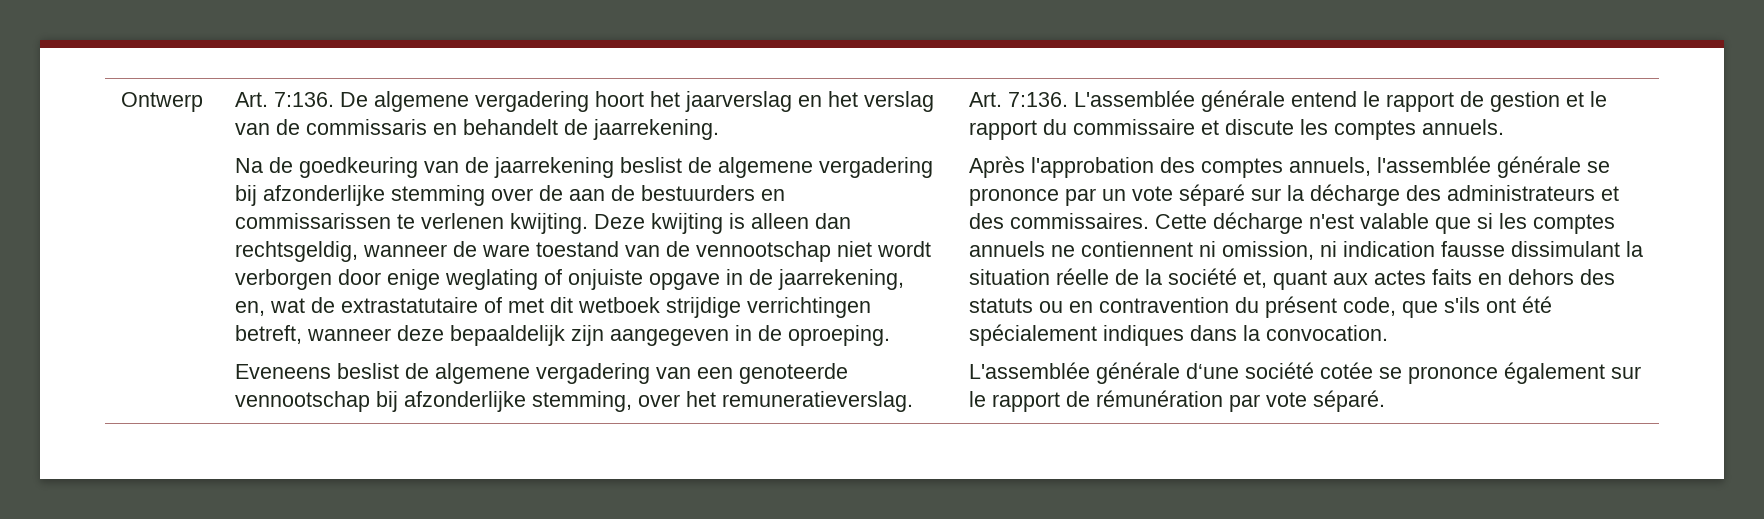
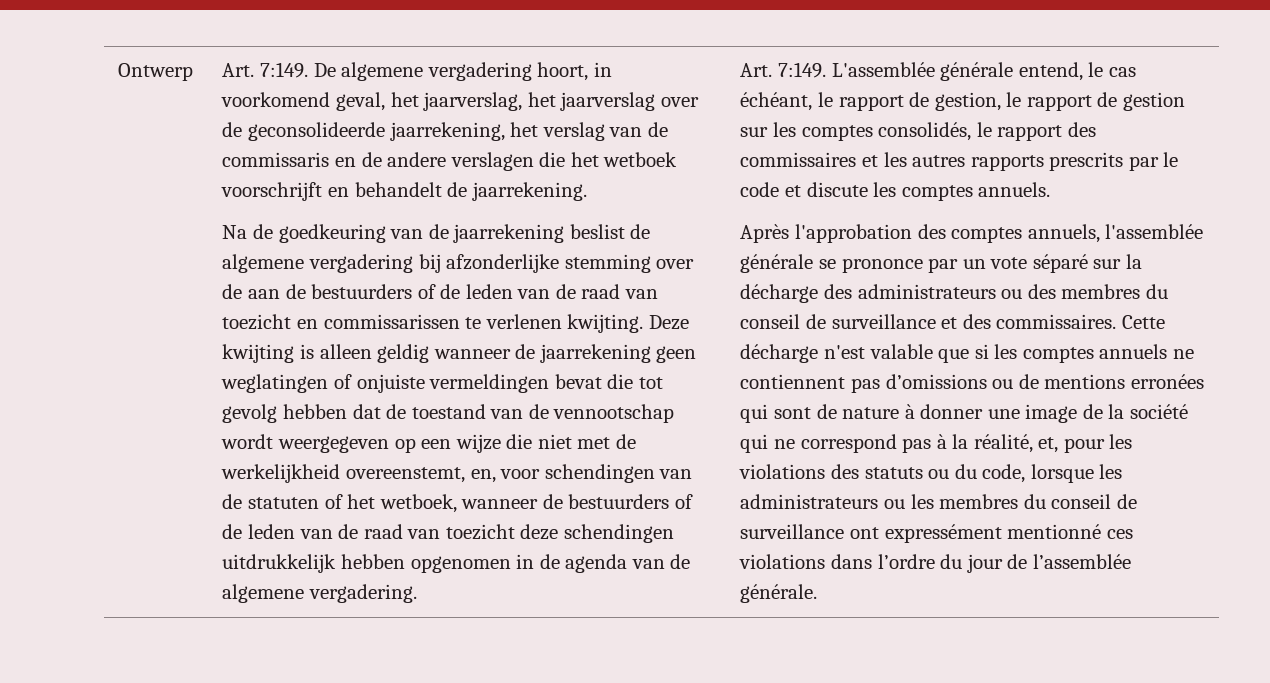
- Ontwerp | Art. 7:136.
+ Ontwerp | Art. 7:149.
- De algemene vergadering hoort het jaarverslag en het verslag van de commissaris en behandelt de jaarrekening.
+ De algemene vergadering hoort, in voorkomend geval, het jaarverslag, het jaarverslag over de geconsolideerde jaarrekening, het verslag van de commissaris en de andere verslagen die het wetboek voorschrijft en behandelt de jaarrekening.
- Na de goedkeuring van de jaarrekening beslist de algemene vergadering bij afzonderlijke stemming over de aan de bestuurders en commissarissen te verlenen kwijting.
+ Na de goedkeuring van de jaarrekening beslist de algemene vergadering bij afzonderlijke stemming over de aan de bestuurders of de leden van de raad van toezicht en commissarissen te verlenen kwijting.
- Deze kwijting is alleen dan rechtsgeldig, wanneer de ware toestand van de vennootschap niet wordt verborgen door enige weglating of onjuiste opgave in de jaarrekening, en, wat de extrastatutaire of met dit wetboek strijdige verrichtingen betreft, wanneer deze bepaaldelijk zijn aangegeven in de oproeping.
- Eveneens beslist de algemene vergadering van een genoteerde vennootschap bij afzonderlijke stemming, over het remuneratieverslag. | Art. 7:136. L'assemblée générale entend le rapport de gestion et le rapport du commissaire et discute les comptes annuels.
+ Deze kwijting is alleen geldig wanneer de jaarrekening geen weglatingen of onjuiste vermeldingen bevat die tot gevolg hebben dat de toestand van de vennootschap wordt weergegeven op een wijze die niet met de werkelijkheid overeenstemt, en, voor schendingen van de statuten of het wetboek, wanneer de bestuurders of de leden van de raad van toezicht deze schendingen uitdrukkelijk hebben opgenomen in de agenda van de algemene vergadering. | Art. 7:149. L'assemblée générale entend, le cas échéant, le rapport de gestion, le rapport de gestion sur les comptes consolidés, le rapport des commissaires et les autres rapports prescrits par le code et discute les comptes annuels.
- Après l'approbation des comptes annuels, l'assemblée générale se prononce par un vote séparé sur la décharge des administrateurs et des commissaires.
+ Après l'approbation des comptes annuels, l'assemblée générale se prononce par un vote séparé sur la décharge des administrateurs ou des membres du conseil de surveillance et des commissaires.
- Cette décharge n'est valable que si les comptes annuels ne contiennent ni omission, ni indication fausse dissimulant la situation réelle de la société et, quant aux actes faits en dehors des statuts ou en contravention du présent code, que s'ils ont été spécialement indiques dans la convocation.
- L'assemblée générale d‘une société cotée se prononce également sur le rapport de rémunération par vote séparé.
+ Cette décharge n'est valable que si les comptes annuels ne contiennent pas d’omissions ou de mentions erronées qui sont de nature à donner une image de la société qui ne correspond pas à la réalité, et, pour les violations des statuts ou du code, lorsque les administrateurs ou les membres du conseil de surveillance ont expressément mentionné ces violations dans l’ordre du jour de l’assemblée générale.

